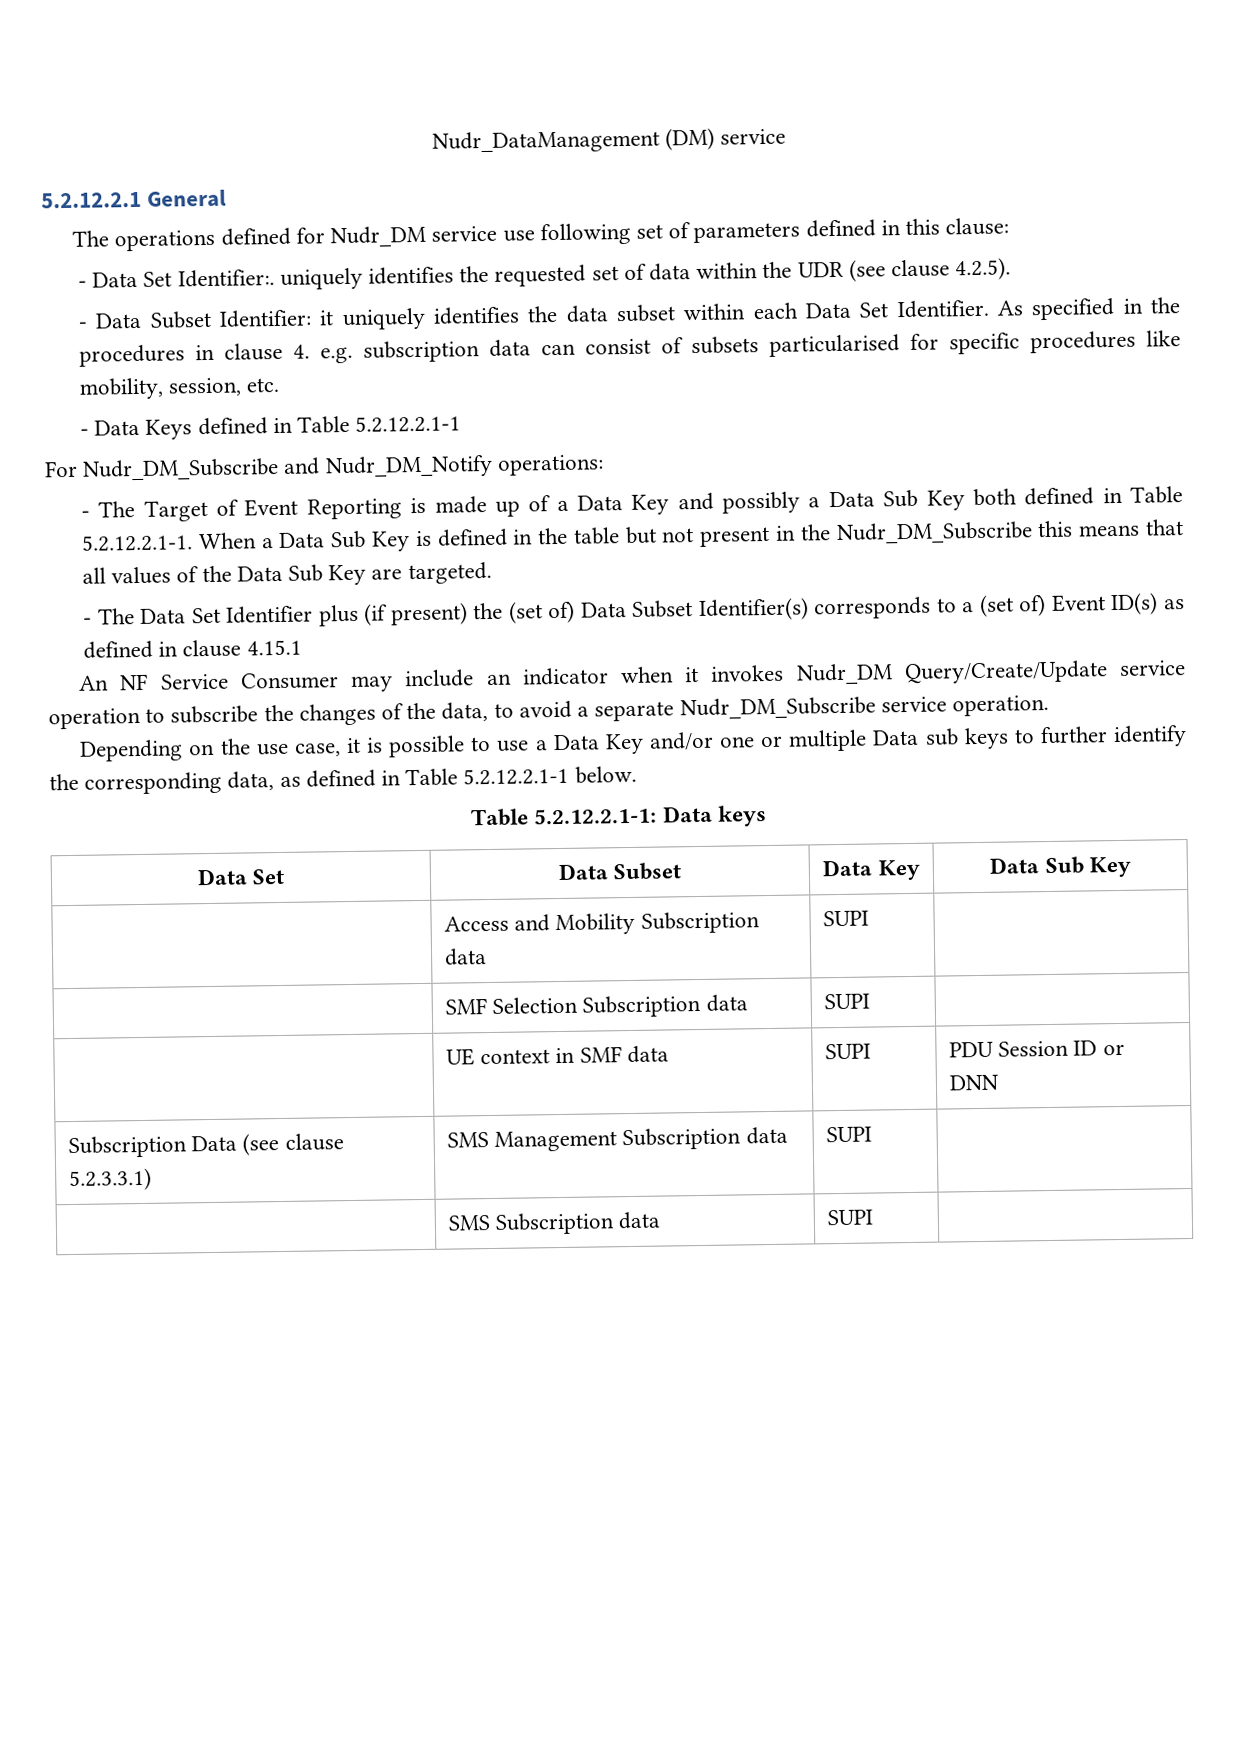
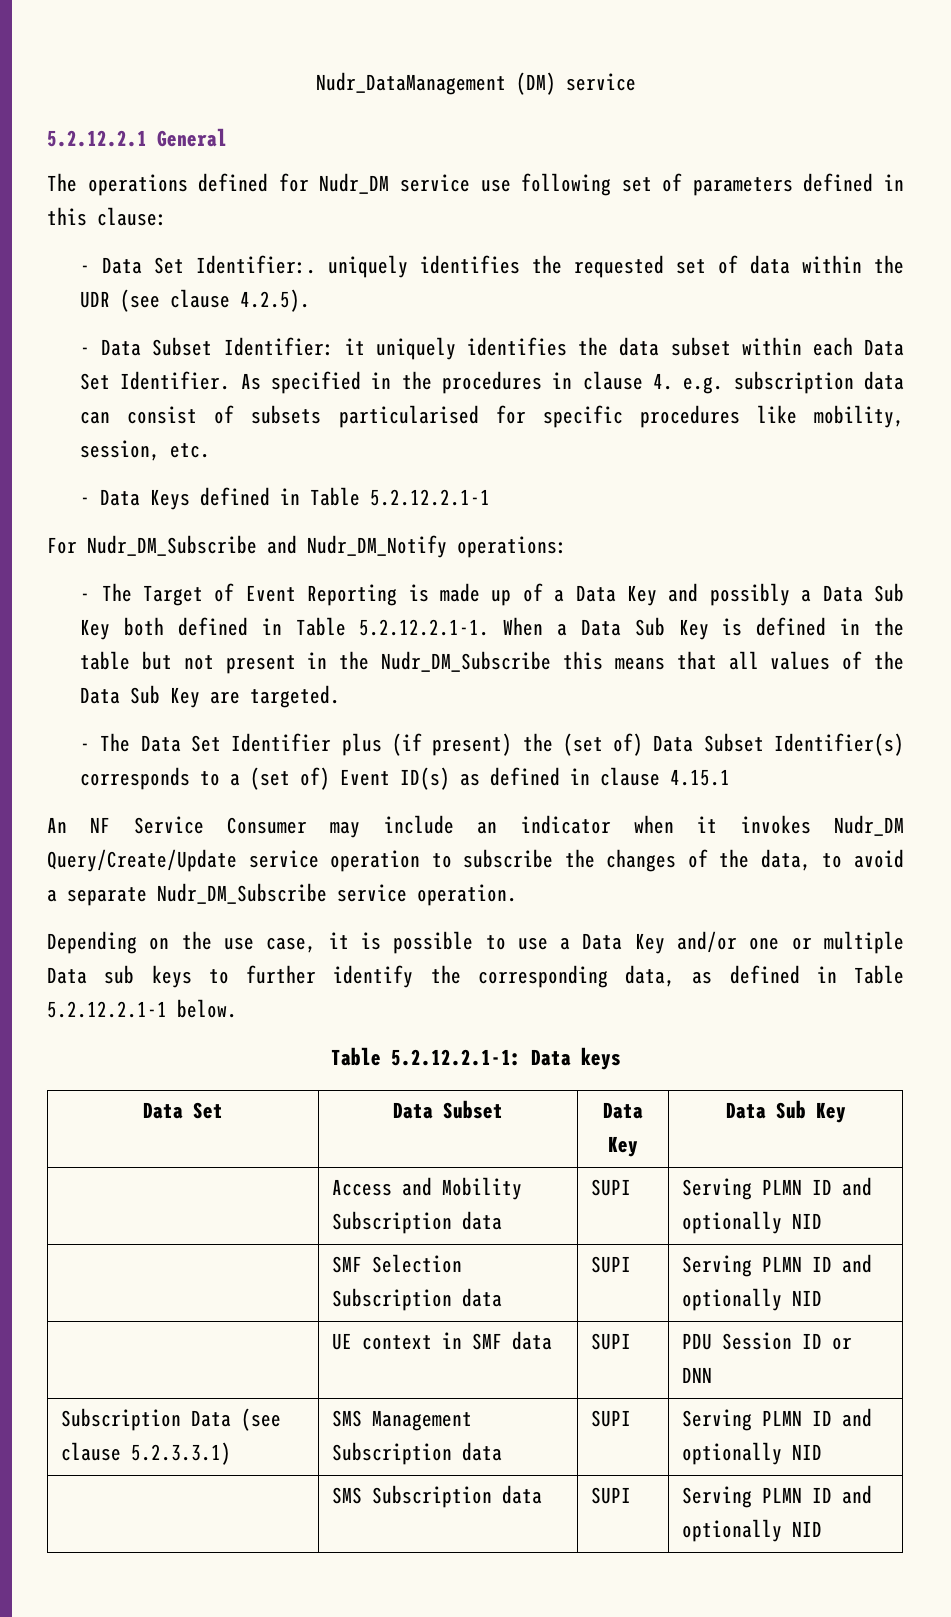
- | Access and Mobility Subscription data | SUPI |
+ | Access and Mobility Subscription data | SUPI | Serving PLMN ID and optionally NID
- | SMF Selection Subscription data | SUPI |
+ | SMF Selection Subscription data | SUPI | Serving PLMN ID and optionally NID
- Subscription Data (see clause 5.2.3.3.1) | SMS Management Subscription data | SUPI |
- | SMS Subscription data | SUPI |
+ Subscription Data (see clause 5.2.3.3.1) | SMS Management Subscription data | SUPI | Serving PLMN ID and optionally NID
+ | SMS Subscription data | SUPI | Serving PLMN ID and optionally NID

